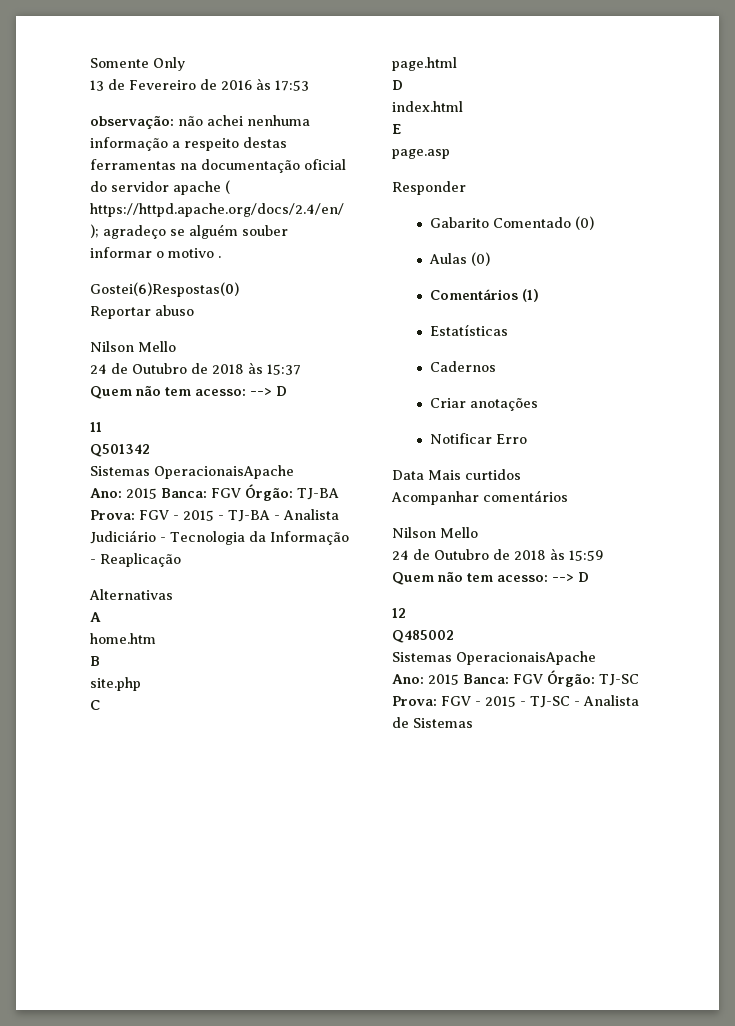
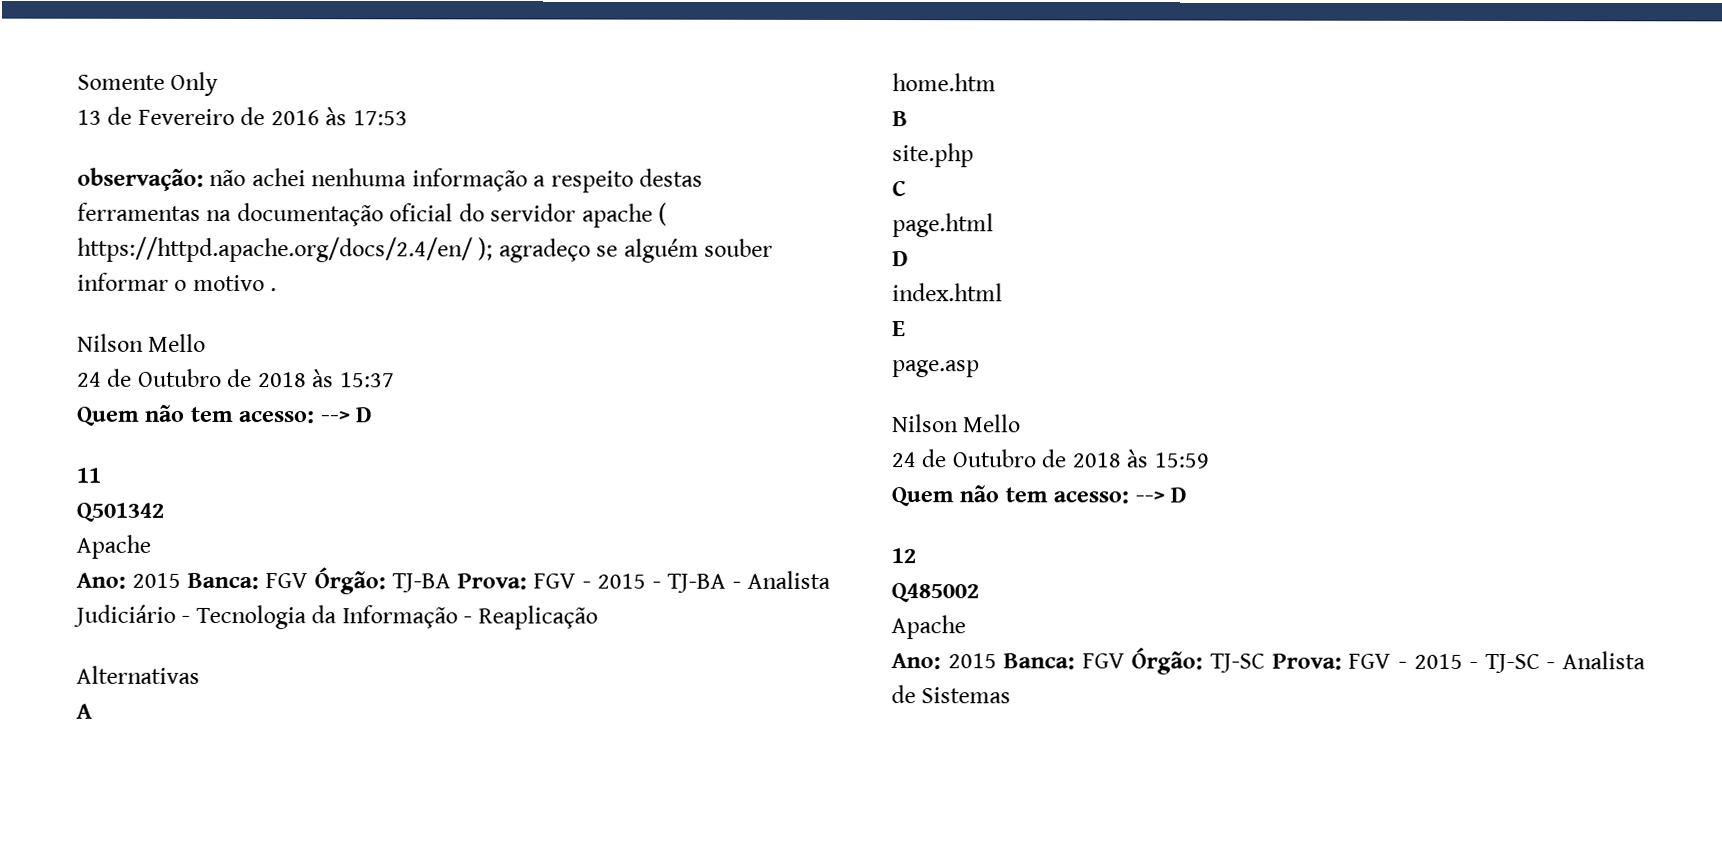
- Gostei(6)Respostas(0)
- Reportar abuso
  Q501342
- Sistemas OperacionaisApache
+ Apache
- Responder
- Gabarito Comentado (0)
- Aulas (0)
- Comentários (1)
- Estatísticas
- Cadernos
- Criar anotações
- Notificar Erro
- Data Mais curtidos
- Acompanhar comentários
  Q485002
- Sistemas OperacionaisApache
+ Apache

